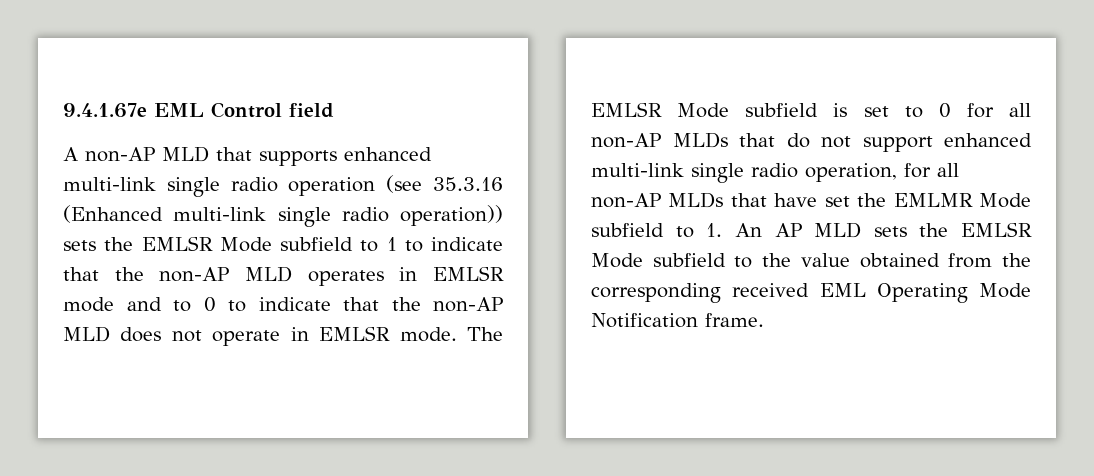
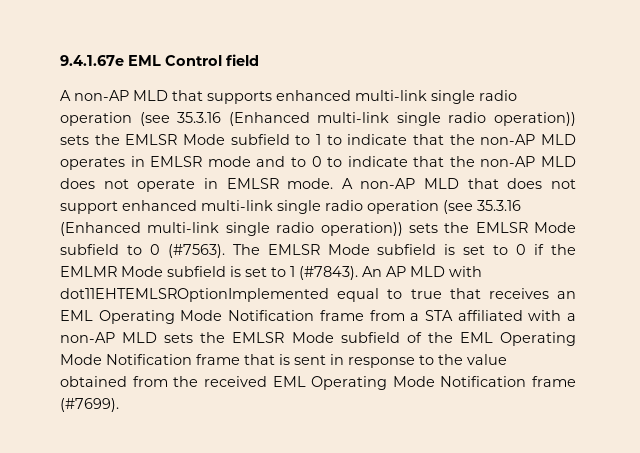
+ A non-AP MLD that does not support enhanced multi-link single radio operation (see 35.3.16 (Enhanced multi-link single radio operation)) sets the EMLSR Mode subfield to 0 (#7563).
- The EMLSR Mode subfield is set to 0 for all non-AP MLDs that do not support enhanced multi-link single radio operation, for all non-AP MLDs that have set the EMLMR Mode subfield to 1. An AP MLD sets the EMLSR Mode subfield to the value obtained from the corresponding received EML Operating Mode Notification frame.
+ The EMLSR Mode subfield is set to 0 if the EMLMR Mode subfield is set to 1 (#7843). An AP MLD with dot11EHTEMLSROptionImplemented equal to true that receives an EML Operating Mode Notification frame from a STA affiliated with a non-AP MLD sets the EMLSR Mode subfield of the EML Operating Mode Notification frame that is sent in response to the value obtained from the received EML Operating Mode Notification frame (#7699).

